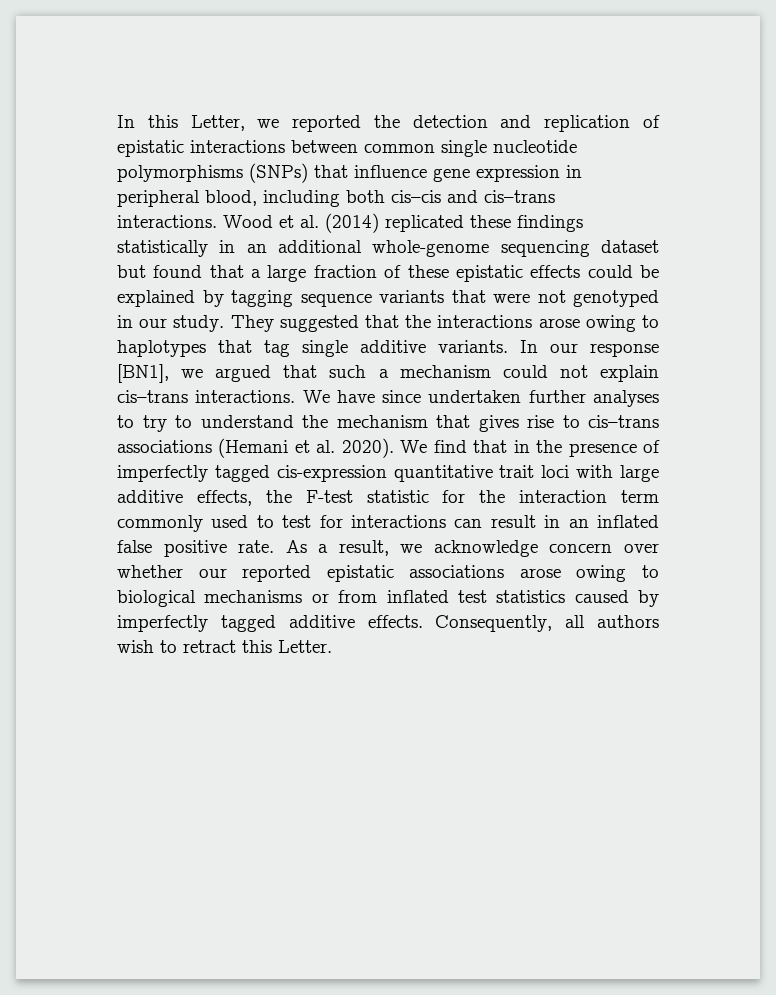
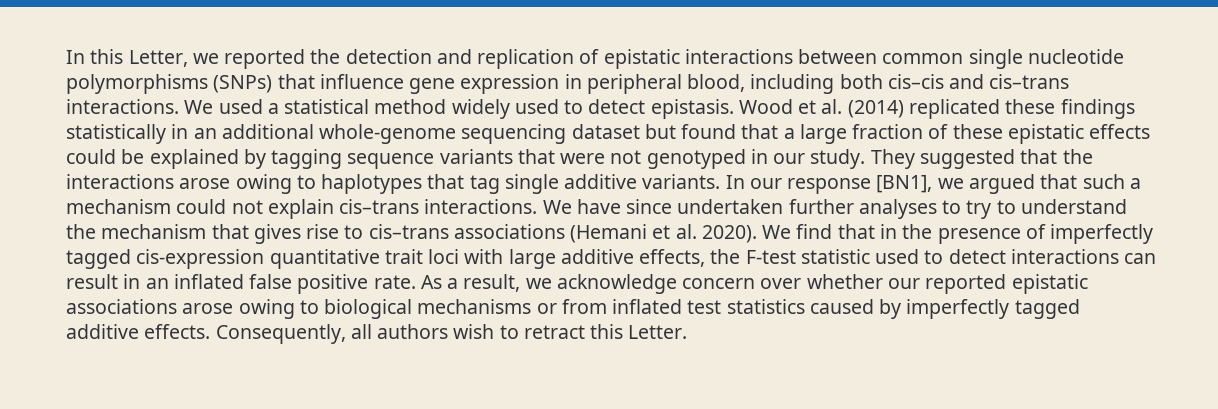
+ We used a statistical method widely used to detect epistasis.
- We find that in the presence of imperfectly tagged cis-expression quantitative trait loci with large additive effects, the F-test statistic for the interaction term commonly used to test for interactions can result in an inflated false positive rate.
+ We find that in the presence of imperfectly tagged cis-expression quantitative trait loci with large additive effects, the F-test statistic used to detect interactions can result in an inflated false positive rate.

